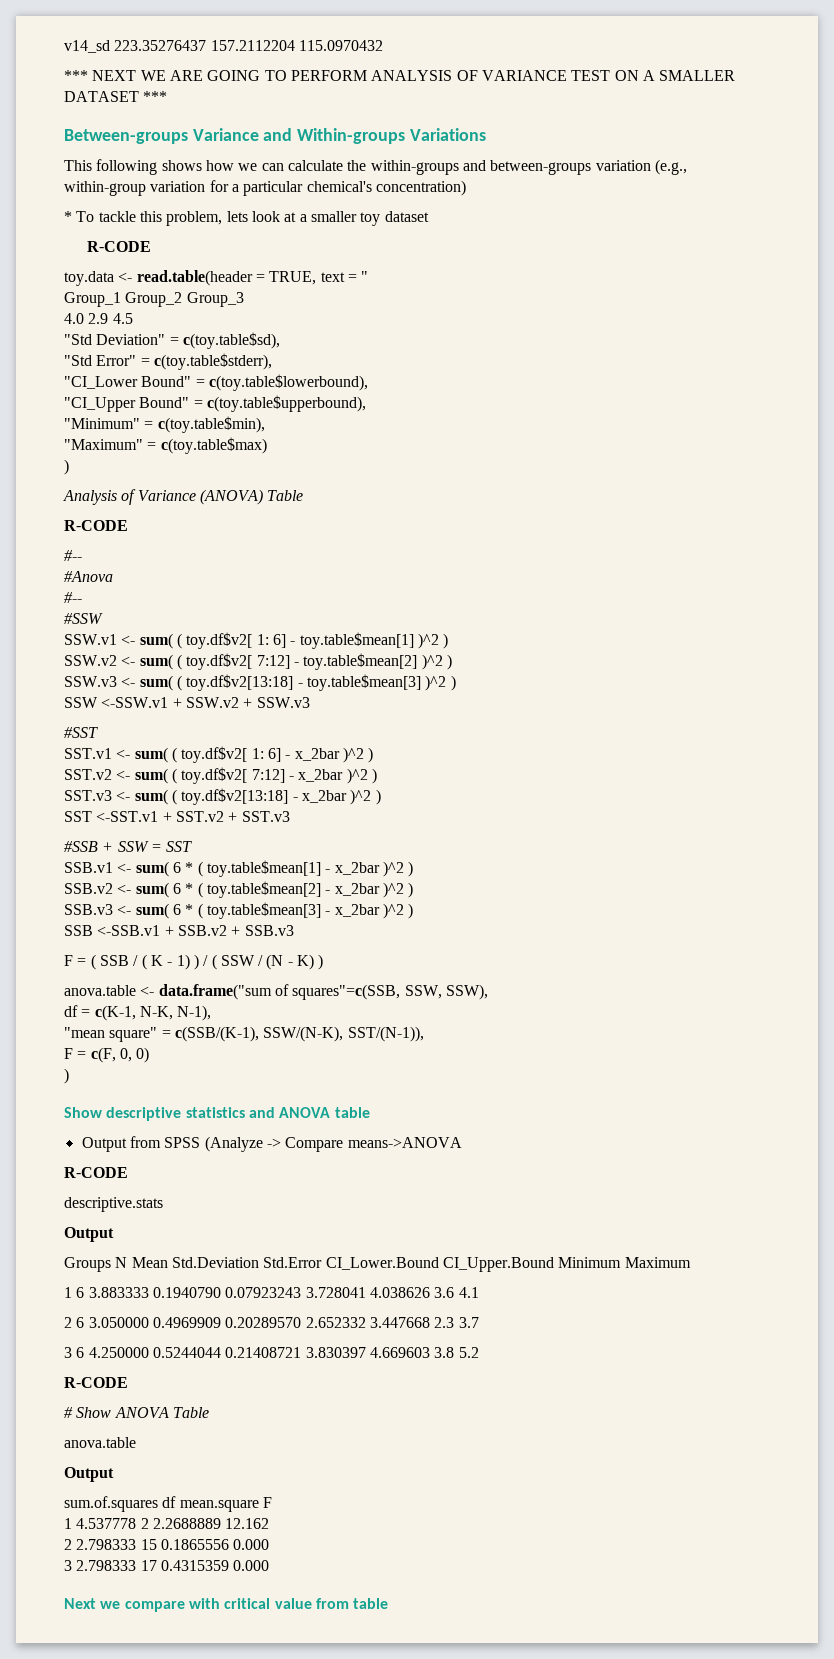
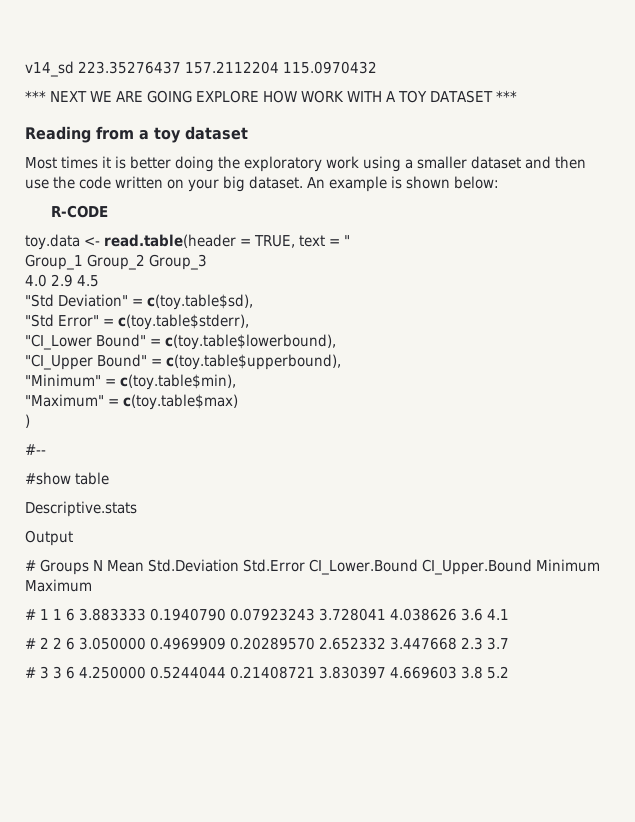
- *** NEXT WE ARE GOING TO PERFORM ANALYSIS OF VARIANCE TEST ON A SMALLER DATASET ***
- Between-groups Variance and Within-groups Variations
- This following shows how we can calculate the within-groups and between-groups variation (e.g., within-group variation for a particular chemical's concentration)
- * To tackle this problem, lets look at a smaller toy dataset
+ *** NEXT WE ARE GOING EXPLORE HOW WORK WITH A TOY DATASET ***
+ Reading from a toy dataset
+ Most times it is better doing the exploratory work using a smaller dataset and then use the code written on your big dataset. An example is shown below:
- Analysis of Variance (ANOVA) Table
- R-CODE
  #--
- #Anova
- #--
- #SSW
- SSW.v1 <- sum( ( toy.df$v2[ 1: 6] - toy.table$mean[1] )^2 )
- SSW.v2 <- sum( ( toy.df$v2[ 7:12] - toy.table$mean[2] )^2 )
- SSW.v3 <- sum( ( toy.df$v2[13:18] - toy.table$mean[3] )^2 )
- SSW <-SSW.v1 + SSW.v2 + SSW.v3
- #SST
- SST.v1 <- sum( ( toy.df$v2[ 1: 6] - x_2bar )^2 )
- SST.v2 <- sum( ( toy.df$v2[ 7:12] - x_2bar )^2 )
- SST.v3 <- sum( ( toy.df$v2[13:18] - x_2bar )^2 )
- SST <-SST.v1 + SST.v2 + SST.v3
- #SSB + SSW = SST
- SSB.v1 <- sum( 6 * ( toy.table$mean[1] - x_2bar )^2 )
- SSB.v2 <- sum( 6 * ( toy.table$mean[2] - x_2bar )^2 )
- SSB.v3 <- sum( 6 * ( toy.table$mean[3] - x_2bar )^2 )
- SSB <-SSB.v1 + SSB.v2 + SSB.v3
- F = ( SSB / ( K - 1) ) / ( SSW / (N - K) )
- anova.table <- data.frame("sum of squares"=c(SSB, SSW, SSW),
- df = c(K-1, N-K, N-1),
- "mean square" = c(SSB/(K-1), SSW/(N-K), SST/(N-1)),
- F = c(F, 0, 0)
- )
- Show descriptive statistics and ANOVA table
- Output from SPSS (Analyze -> Compare means->ANOVA
- R-CODE
- descriptive.stats
+ #show table
+ Descriptive.stats
  Output
- Groups N Mean Std.Deviation Std.Error CI_Lower.Bound CI_Upper.Bound Minimum Maximum
+ # Groups N Mean Std.Deviation Std.Error CI_Lower.Bound CI_Upper.Bound Minimum Maximum
- 1 6 3.883333 0.1940790 0.07923243 3.728041 4.038626 3.6 4.1
+ # 1 1 6 3.883333 0.1940790 0.07923243 3.728041 4.038626 3.6 4.1
- 2 6 3.050000 0.4969909 0.20289570 2.652332 3.447668 2.3 3.7
+ # 2 2 6 3.050000 0.4969909 0.20289570 2.652332 3.447668 2.3 3.7
- 3 6 4.250000 0.5244044 0.21408721 3.830397 4.669603 3.8 5.2
- R-CODE
- # Show ANOVA Table
- anova.table
- Output
- sum.of.squares df mean.square F
- 1 4.537778 2 2.2688889 12.162
- 2 2.798333 15 0.1865556 0.000
- 3 2.798333 17 0.4315359 0.000
- Next we compare with critical value from table
+ # 3 3 6 4.250000 0.5244044 0.21408721 3.830397 4.669603 3.8 5.2

